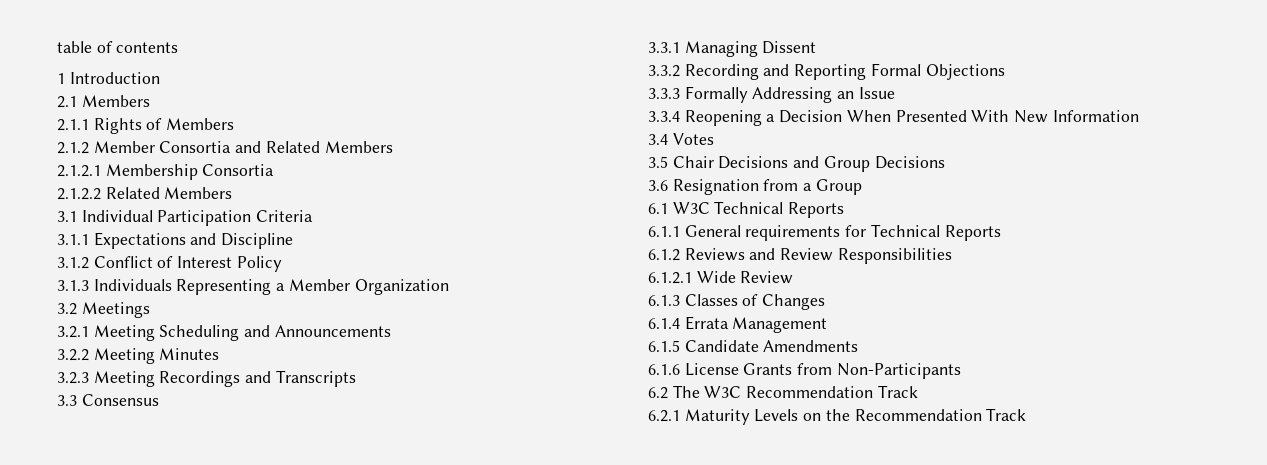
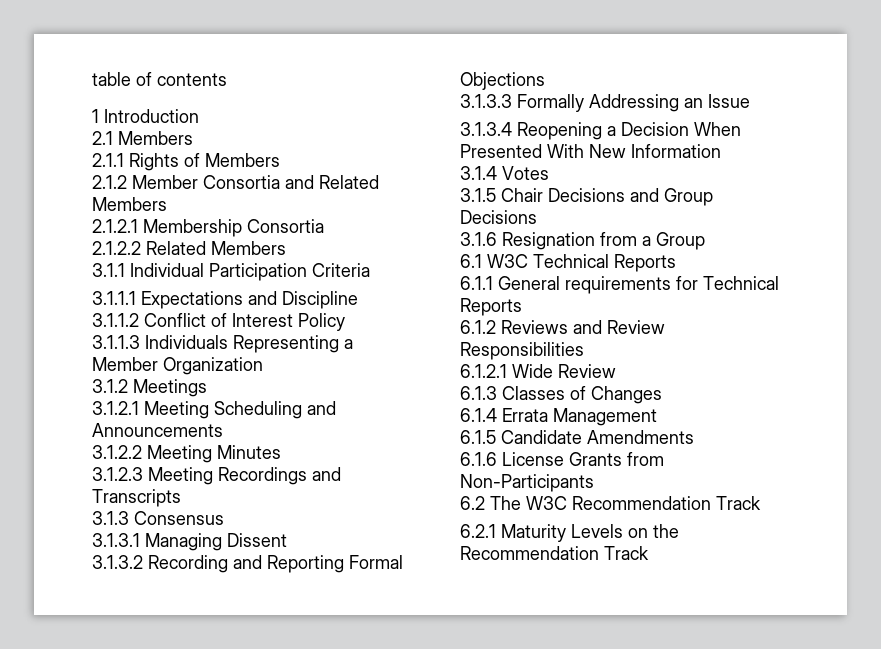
- 3.1 Individual Participation Criteria
+ 3.1.1 Individual Participation Criteria
- 3.1.1 Expectations and Discipline
+ 3.1.1.1 Expectations and Discipline
- 3.1.2 Conflict of Interest Policy
+ 3.1.1.2 Conflict of Interest Policy
- 3.1.3 Individuals Representing a Member Organization
+ 3.1.1.3 Individuals Representing a Member Organization
- 3.2 Meetings
+ 3.1.2 Meetings
- 3.2.1 Meeting Scheduling and Announcements
+ 3.1.2.1 Meeting Scheduling and Announcements
- 3.2.2 Meeting Minutes
+ 3.1.2.2 Meeting Minutes
- 3.2.3 Meeting Recordings and Transcripts
+ 3.1.2.3 Meeting Recordings and Transcripts
- 3.3 Consensus
+ 3.1.3 Consensus
- 3.3.1 Managing Dissent
+ 3.1.3.1 Managing Dissent
- 3.3.2 Recording and Reporting Formal Objections
+ 3.1.3.2 Recording and Reporting Formal Objections
- 3.3.3 Formally Addressing an Issue
+ 3.1.3.3 Formally Addressing an Issue
- 3.3.4 Reopening a Decision When Presented With New Information
+ 3.1.3.4 Reopening a Decision When Presented With New Information
- 3.4 Votes
+ 3.1.4 Votes
- 3.5 Chair Decisions and Group Decisions
+ 3.1.5 Chair Decisions and Group Decisions
- 3.6 Resignation from a Group
+ 3.1.6 Resignation from a Group

